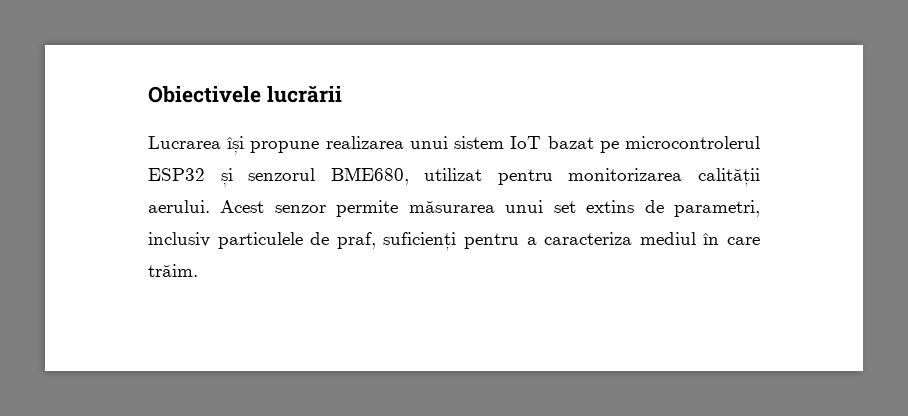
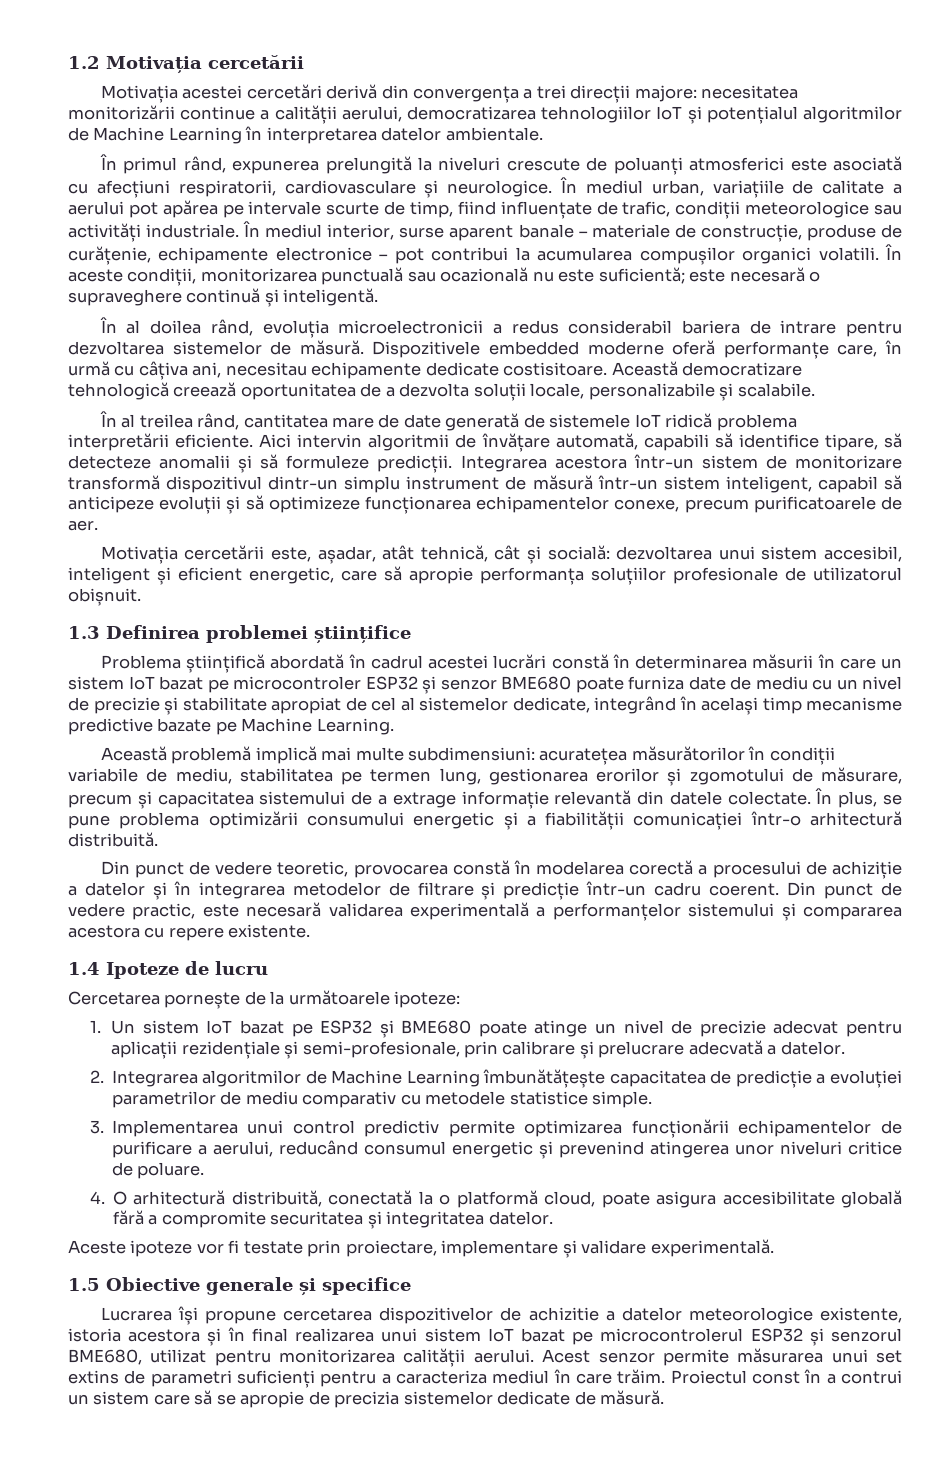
- Obiectivele lucrării
- Lucrarea își propune realizarea unui sistem IoT bazat pe microcontrolerul ESP32 și senzorul BME680, utilizat pentru monitorizarea calității aerului.
+ 1.2 Motivația cercetării
+ Motivația acestei cercetări derivă din convergența a trei direcții majore: necesitatea monitorizării continue a calității aerului, democratizarea tehnologiilor IoT și potențialul algoritmilor de Machine Learning în interpretarea datelor ambientale.
+ În primul rând, expunerea prelungită la niveluri crescute de poluanți atmosferici este asociată cu afecțiuni respiratorii, cardiovasculare și neurologice. În mediul urban, variațiile de calitate a aerului pot apărea pe intervale scurte de timp, fiind influențate de trafic, condiții meteorologice sau activități industriale. În mediul interior, surse aparent banale – materiale de construcție, produse de curățenie, echipamente electronice – pot contribui la acumularea compușilor organici volatili. În aceste condiții, monitorizarea punctuală sau ocazională nu este suficientă; este necesară o supraveghere continuă și inteligentă.
+ În al doilea rând, evoluția microelectronicii a redus considerabil bariera de intrare pentru dezvoltarea sistemelor de măsură. Dispozitivele embedded moderne oferă performanțe care, în urmă cu câțiva ani, necesitau echipamente dedicate costisitoare. Această democratizare tehnologică creează oportunitatea de a dezvolta soluții locale, personalizabile și scalabile.
+ În al treilea rând, cantitatea mare de date generată de sistemele IoT ridică problema interpretării eficiente. Aici intervin algoritmii de învățare automată, capabili să identifice tipare, să detecteze anomalii și să formuleze predicții. Integrarea acestora într-un sistem de monitorizare transformă dispozitivul dintr-un simplu instrument de măsură într-un sistem inteligent, capabil să anticipeze evoluții și să optimizeze funcționarea echipamentelor conexe, precum purificatoarele de aer.
+ Motivația cercetării este, așadar, atât tehnică, cât și socială: dezvoltarea unui sistem accesibil, inteligent și eficient energetic, care să apropie performanța soluțiilor profesionale de utilizatorul obișnuit.
+ 1.3 Definirea problemei științifice
+ Problema științifică abordată în cadrul acestei lucrări constă în determinarea măsurii în care un sistem IoT bazat pe microcontroler ESP32 și senzor BME680 poate furniza date de mediu cu un nivel de precizie și stabilitate apropiat de cel al sistemelor dedicate, integrând în același timp mecanisme predictive bazate pe Machine Learning.
+ Această problemă implică mai multe subdimensiuni: acuratețea măsurătorilor în condiții variabile de mediu, stabilitatea pe termen lung, gestionarea erorilor și zgomotului de măsurare, precum și capacitatea sistemului de a extrage informație relevantă din datele colectate. În plus, se pune problema optimizării consumului energetic și a fiabilității comunicației într-o arhitectură distribuită.
+ Din punct de vedere teoretic, provocarea constă în modelarea corectă a procesului de achiziție a datelor și în integrarea metodelor de filtrare și predicție într-un cadru coerent. Din punct de vedere practic, este necesară validarea experimentală a performanțelor sistemului și compararea acestora cu repere existente.
+ 1.4 Ipoteze de lucru
+ Cercetarea pornește de la următoarele ipoteze:
+ 1. Un sistem IoT bazat pe ESP32 și BME680 poate atinge un nivel de precizie adecvat pentru aplicații rezidențiale și semi-profesionale, prin calibrare și prelucrare adecvată a datelor.
+ 2. Integrarea algoritmilor de Machine Learning îmbunătățește capacitatea de predicție a evoluției parametrilor de mediu comparativ cu metodele statistice simple.
+ 3. Implementarea unui control predictiv permite optimizarea funcționării echipamentelor de purificare a aerului, reducând consumul energetic și prevenind atingerea unor niveluri critice de poluare.
+ 4. O arhitectură distribuită, conectată la o platformă cloud, poate asigura accesibilitate globală fără a compromite securitatea și integritatea datelor.
+ Aceste ipoteze vor fi testate prin proiectare, implementare și validare experimentală.
+ 1.5 Obiective generale și specifice
+ Lucrarea își propune cercetarea dispozitivelor de achizitie a datelor meteorologice existente, istoria acestora și în final realizarea unui sistem IoT bazat pe microcontrolerul ESP32 și senzorul BME680, utilizat pentru monitorizarea calității aerului.
- Acest senzor permite măsurarea unui set extins de parametri, inclusiv particulele de praf, suficienți pentru a caracteriza mediul în care trăim.
+ Acest senzor permite măsurarea unui set extins de parametri suficienți pentru a caracteriza mediul în care trăim.
+ Proiectul const în a contrui un sistem care să se apropie de precizia sistemelor dedicate de măsură.

